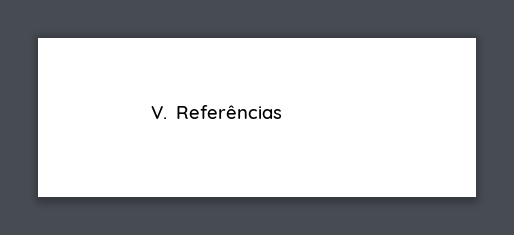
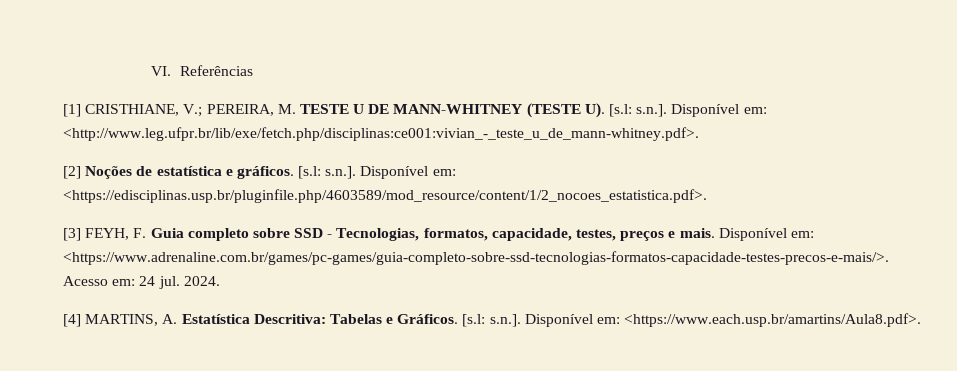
- V. Referências
+ VI. Referências
+ [1] CRISTHIANE, V.; PEREIRA, M. TESTE U DE MANN-WHITNEY (TESTE U). [s.l: s.n.]. Disponível em: <http://www.leg.ufpr.br/lib/exe/fetch.php/disciplinas:ce001:vivian_-_teste_u_de_mann-whitney.pdf>.
+ [2] Noções de estatística e gráficos. [s.l: s.n.]. Disponível em: <https://edisciplinas.usp.br/pluginfile.php/4603589/mod_resource/content/1/2_nocoes_estatistica.pdf>.
+ [3] FEYH, F. Guia completo sobre SSD - Tecnologias, formatos, capacidade, testes, preços e mais. Disponível em: <https://www.adrenaline.com.br/games/pc-games/guia-completo-sobre-ssd-tecnologias-formatos-capacidade-testes-precos-e-mais/>. Acesso em: 24 jul. 2024.
+ [4] MARTINS, A. Estatística Descritiva: Tabelas e Gráficos. [s.l: s.n.]. Disponível em: <https://www.each.usp.br/amartins/Aula8.pdf>.

